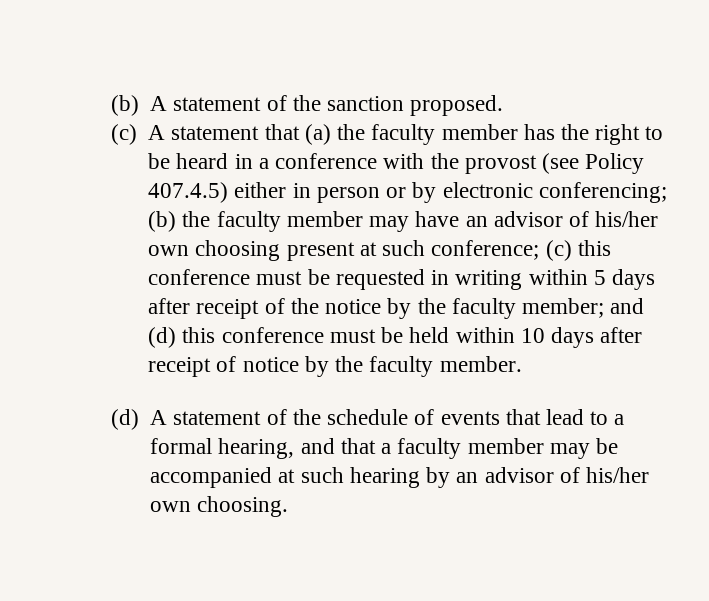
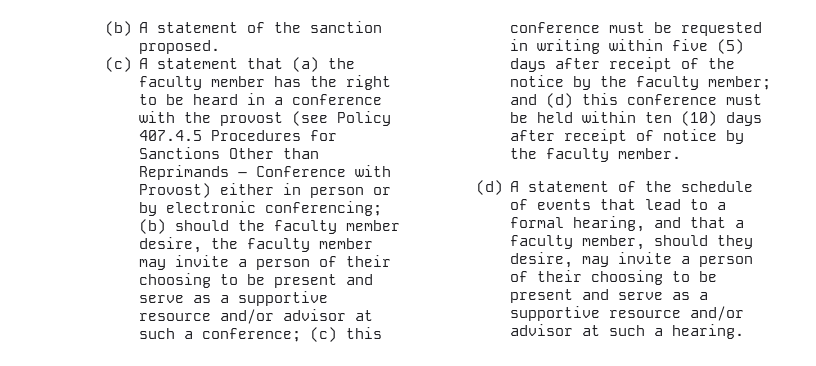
- (c) A statement that (a) the faculty member has the right to be heard in a conference with the provost (see Policy 407.4.5) either in person or by electronic conferencing;
+ (c) A statement that (a) the faculty member has the right to be heard in a conference with the provost (see Policy 407.4.5 Procedures for Sanctions Other than Reprimands – Conference with Provost) either in person or by electronic conferencing;
- (b) the faculty member may have an advisor of his/her own choosing present at such conference;
+ (b) should the faculty member desire, the faculty member may invite a person of their choosing to be present and serve as a supportive resource and/or advisor at such a conference;
- (c) this conference must be requested in writing within 5 days after receipt of the notice by the faculty member;
+ (c) this conference must be requested in writing within five (5) days after receipt of the notice by the faculty member;
- and (d) this conference must be held within 10 days after receipt of notice by the faculty member.
+ and (d) this conference must be held within ten (10) days after receipt of notice by the faculty member.
- (d) A statement of the schedule of events that lead to a formal hearing, and that a faculty member may be accompanied at such hearing by an advisor of his/her own choosing.
+ (d) A statement of the schedule of events that lead to a formal hearing, and that a faculty member, should they desire, may invite a person of their choosing to be present and serve as a supportive resource and/or advisor at such a hearing.

